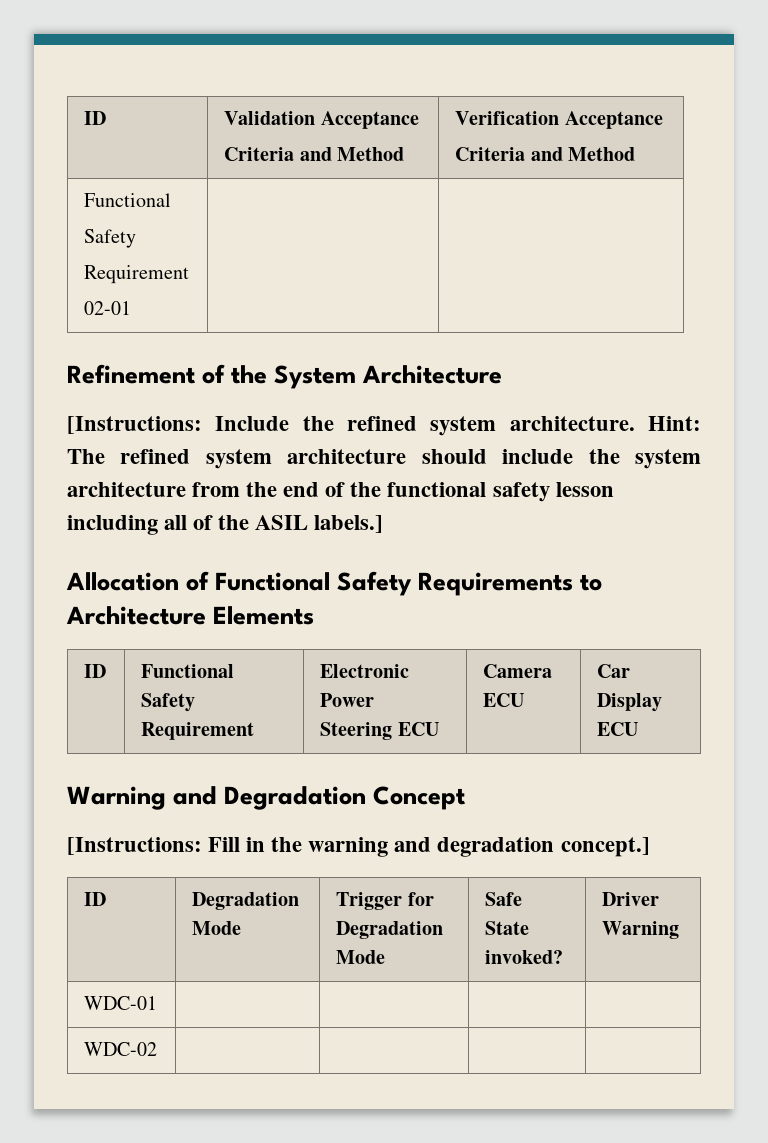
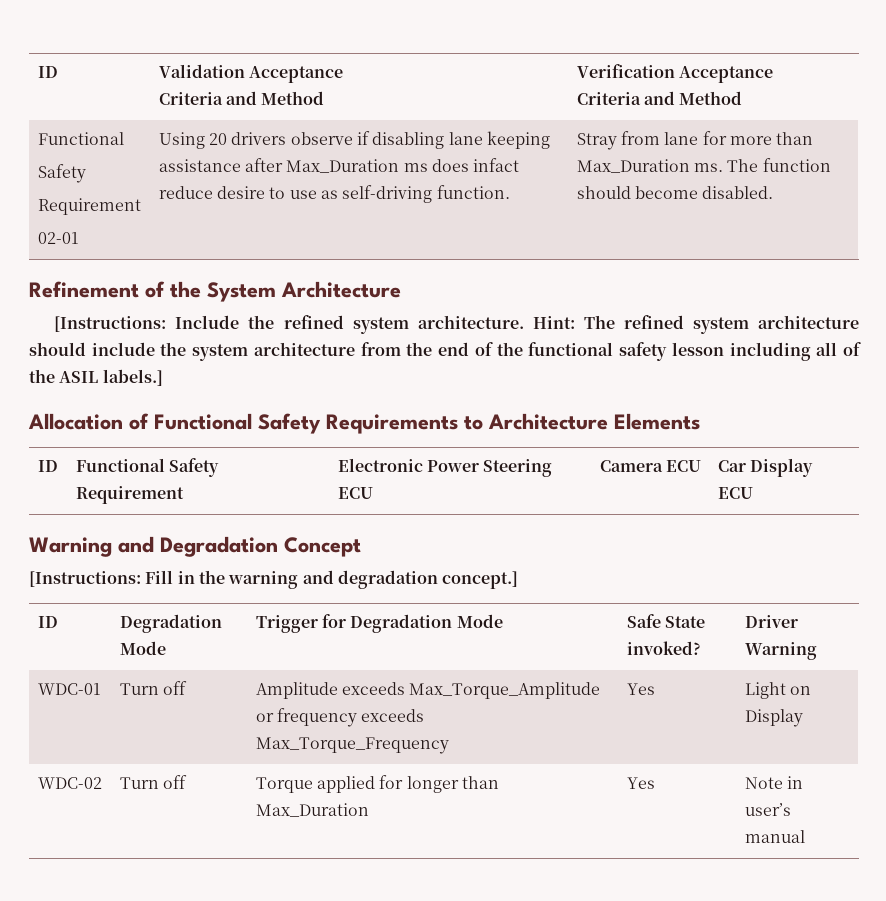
  ID | Validation Acceptance
  Criteria and Method | Verification Acceptance
  Criteria and Method
  Functional
  Safety
  Requirement
- 02-01 | |
+ 02-01 | Using 20 drivers observe if disabling lane keeping assistance after Max_Duration ms does infact reduce desire to use as self-driving function. | Stray from lane for more than Max_Duration ms. The function should become disabled.
- WDC-01 | | | |
- WDC-02 | | | |
+ WDC-01 | Turn off | Amplitude exceeds Max_Torque_Amplitude or frequency exceeds Max_Torque_Frequency | Yes | Light on Display
+ WDC-02 | Turn off | Torque applied for longer than Max_Duration | Yes | Note in user’s manual

